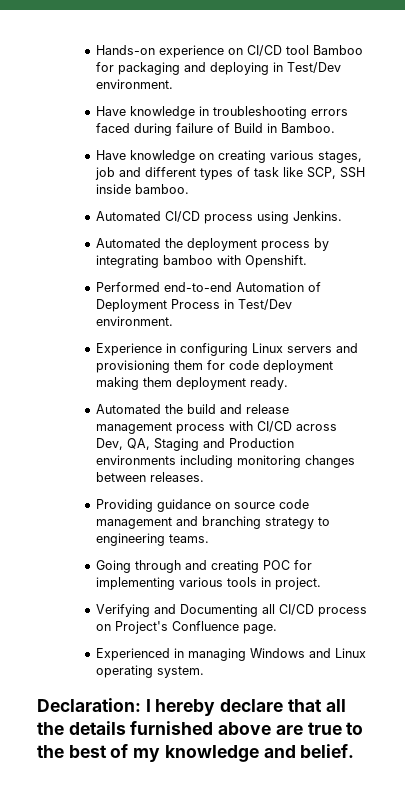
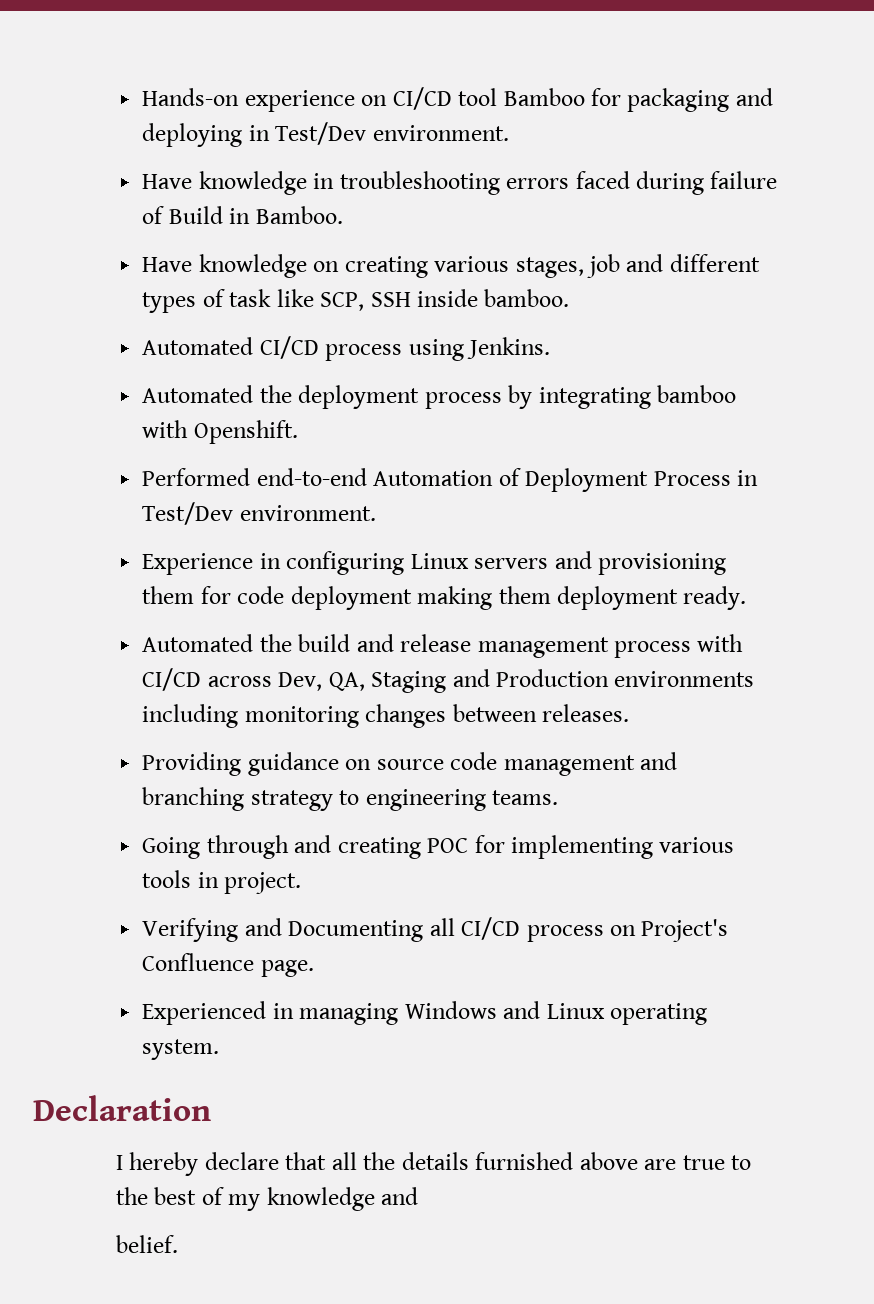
- Declaration: I hereby declare that all the details furnished above are true to the best of my knowledge and belief.
+ Declaration
+ I hereby declare that all the details furnished above are true to the best of my knowledge and
+ belief.

